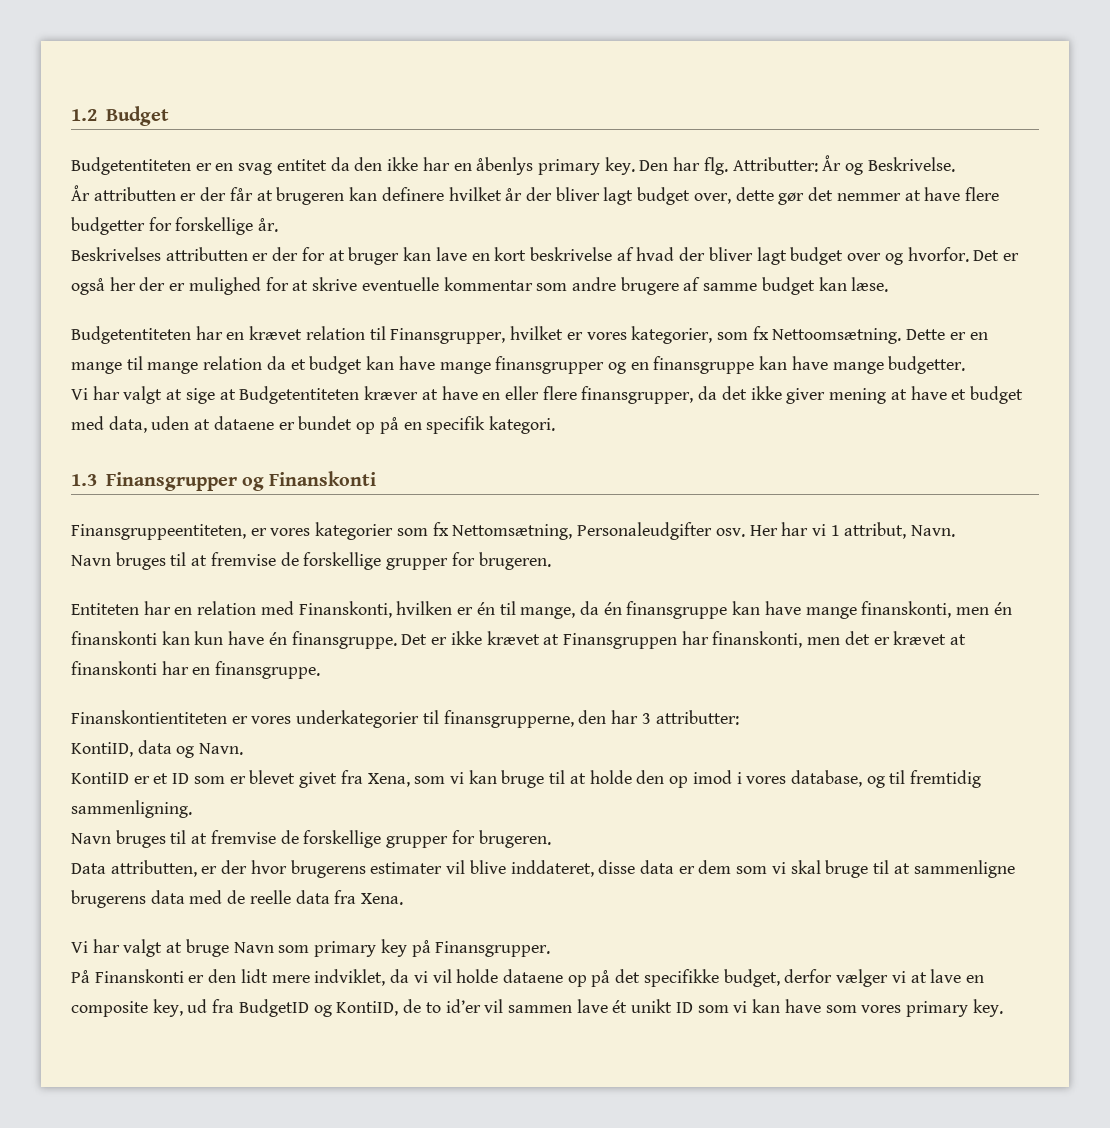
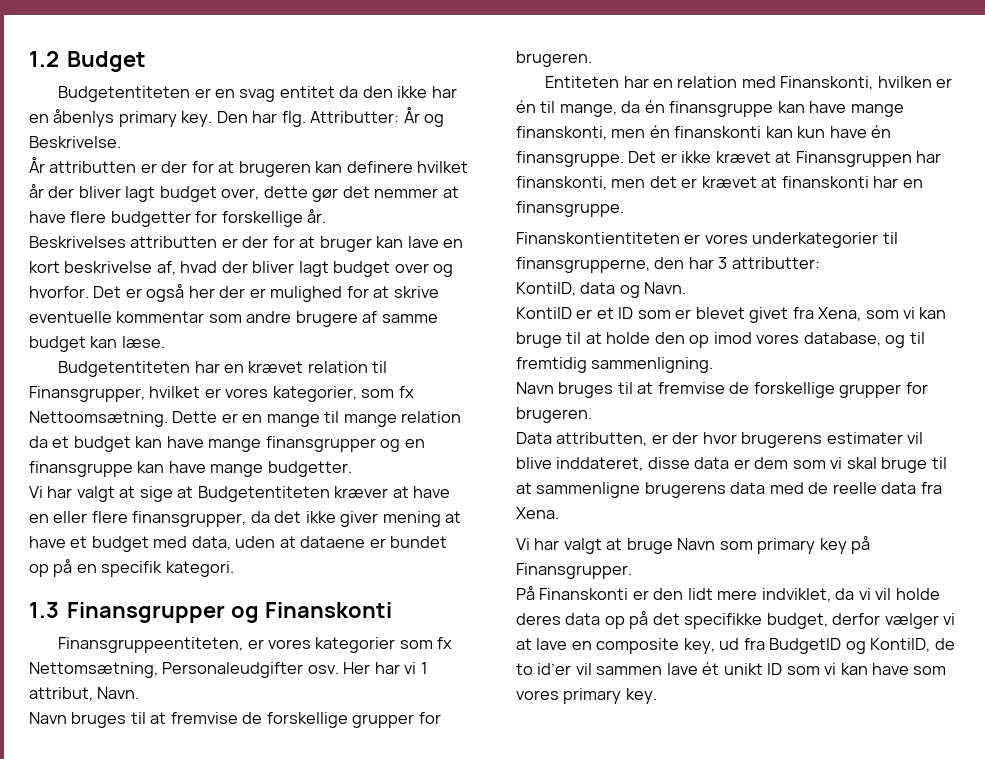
- År attributten er der får at brugeren kan definere hvilket år der bliver lagt budget over, dette gør det nemmer at have flere budgetter for forskellige år.
+ År attributten er der for at brugeren kan definere hvilket år der bliver lagt budget over, dette gør det nemmer at have flere budgetter for forskellige år.
- Beskrivelses attributten er der for at bruger kan lave en kort beskrivelse af hvad der bliver lagt budget over og hvorfor.
+ Beskrivelses attributten er der for at bruger kan lave en kort beskrivelse af, hvad der bliver lagt budget over og hvorfor.
- KontiID er et ID som er blevet givet fra Xena, som vi kan bruge til at holde den op imod i vores database, og til fremtidig sammenligning.
+ KontiID er et ID som er blevet givet fra Xena, som vi kan bruge til at holde den op imod vores database, og til fremtidig sammenligning.
- På Finanskonti er den lidt mere indviklet, da vi vil holde dataene op på det specifikke budget, derfor vælger vi at lave en composite key, ud fra BudgetID og KontiID, de to id’er vil sammen lave ét unikt ID som vi kan have som vores primary key.
+ På Finanskonti er den lidt mere indviklet, da vi vil holde deres data op på det specifikke budget, derfor vælger vi at lave en composite key, ud fra BudgetID og KontiID, de to id’er vil sammen lave ét unikt ID som vi kan have som vores primary key.

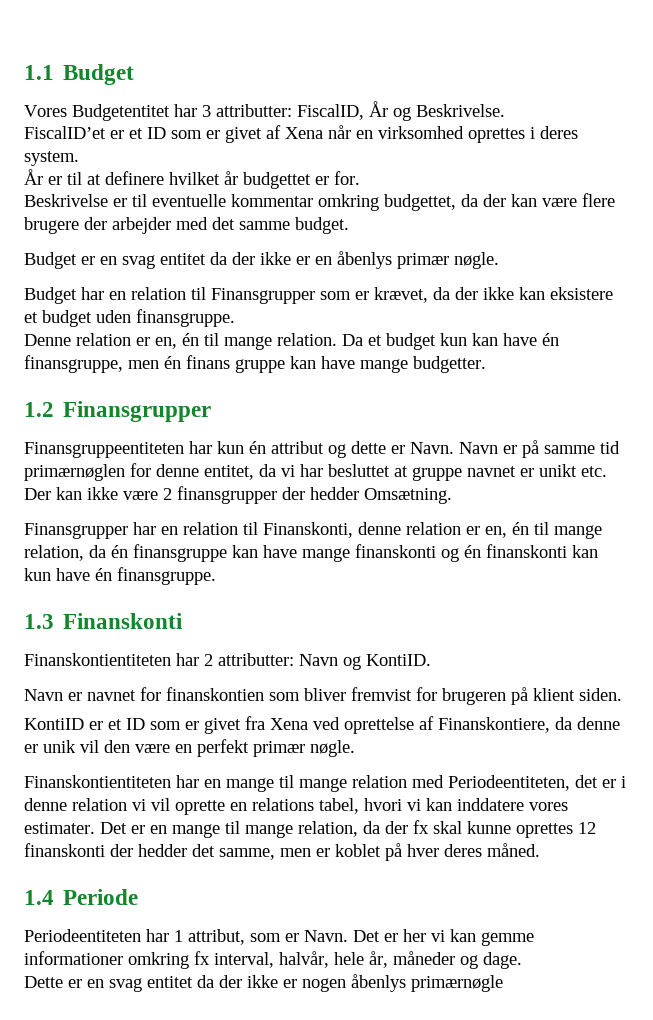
- 1.2 Budget
+ 1.1 Budget
- Budgetentiteten er en svag entitet da den ikke har en åbenlys primary key. Den har flg. Attributter: År og Beskrivelse.
- År attributten er der for at brugeren kan definere hvilket år der bliver lagt budget over, dette gør det nemmer at have flere budgetter for forskellige år.
- Beskrivelses attributten er der for at bruger kan lave en kort beskrivelse af, hvad der bliver lagt budget over og hvorfor. Det er også her der er mulighed for at skrive eventuelle kommentar som andre brugere af samme budget kan læse.
- Budgetentiteten har en krævet relation til Finansgrupper, hvilket er vores kategorier, som fx Nettoomsætning. Dette er en mange til mange relation da et budget kan have mange finansgrupper og en finansgruppe kan have mange budgetter.
- Vi har valgt at sige at Budgetentiteten kræver at have en eller flere finansgrupper, da det ikke giver mening at have et budget med data, uden at dataene er bundet op på en specifik kategori.
- 1.3 Finansgrupper og Finanskonti
- Finansgruppeentiteten, er vores kategorier som fx Nettomsætning, Personaleudgifter osv. Her har vi 1 attribut, Navn.
- Navn bruges til at fremvise de forskellige grupper for brugeren.
- Entiteten har en relation med Finanskonti, hvilken er én til mange, da én finansgruppe kan have mange finanskonti, men én finanskonti kan kun have én finansgruppe. Det er ikke krævet at Finansgruppen har finanskonti, men det er krævet at finanskonti har en finansgruppe.
- Finanskontientiteten er vores underkategorier til finansgrupperne, den har 3 attributter:
- KontiID, data og Navn.
+ Vores Budgetentitet har 3 attributter: FiscalID, År og Beskrivelse.
+ FiscalID’et er et ID som er givet af Xena når en virksomhed oprettes i deres system.
+ År er til at definere hvilket år budgettet er for.
+ Beskrivelse er til eventuelle kommentar omkring budgettet, da der kan være flere brugere der arbejder med det samme budget.
+ Budget er en svag entitet da der ikke er en åbenlys primær nøgle.
+ Budget har en relation til Finansgrupper som er krævet, da der ikke kan eksistere et budget uden finansgruppe.
+ Denne relation er en, én til mange relation. Da et budget kun kan have én finansgruppe, men én finans gruppe kan have mange budgetter.
+ 1.2 Finansgrupper
+ Finansgruppeentiteten har kun én attribut og dette er Navn. Navn er på samme tid primærnøglen for denne entitet, da vi har besluttet at gruppe navnet er unikt etc. Der kan ikke være 2 finansgrupper der hedder Omsætning.
+ Finansgrupper har en relation til Finanskonti, denne relation er en, én til mange relation, da én finansgruppe kan have mange finanskonti og én finanskonti kan kun have én finansgruppe.
+ 1.3 Finanskonti
+ Finanskontientiteten har 2 attributter: Navn og KontiID.
+ Navn er navnet for finanskontien som bliver fremvist for brugeren på klient siden.
- KontiID er et ID som er blevet givet fra Xena, som vi kan bruge til at holde den op imod vores database, og til fremtidig sammenligning.
- Navn bruges til at fremvise de forskellige grupper for brugeren.
- Data attributten, er der hvor brugerens estimater vil blive inddateret, disse data er dem som vi skal bruge til at sammenligne brugerens data med de reelle data fra Xena.
- Vi har valgt at bruge Navn som primary key på Finansgrupper.
- På Finanskonti er den lidt mere indviklet, da vi vil holde deres data op på det specifikke budget, derfor vælger vi at lave en composite key, ud fra BudgetID og KontiID, de to id’er vil sammen lave ét unikt ID som vi kan have som vores primary key.
+ KontiID er et ID som er givet fra Xena ved oprettelse af Finanskontiere, da denne er unik vil den være en perfekt primær nøgle.
+ Finanskontientiteten har en mange til mange relation med Periodeentiteten, det er i denne relation vi vil oprette en relations tabel, hvori vi kan inddatere vores estimater. Det er en mange til mange relation, da der fx skal kunne oprettes 12 finanskonti der hedder det samme, men er koblet på hver deres måned.
+ 1.4 Periode
+ Periodeentiteten har 1 attribut, som er Navn. Det er her vi kan gemme informationer omkring fx interval, halvår, hele år, måneder og dage.
+ Dette er en svag entitet da der ikke er nogen åbenlys primærnøgle

